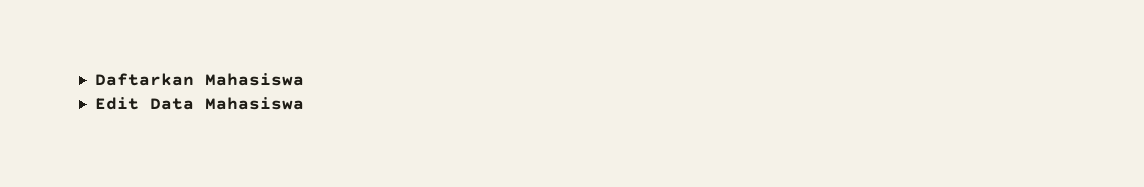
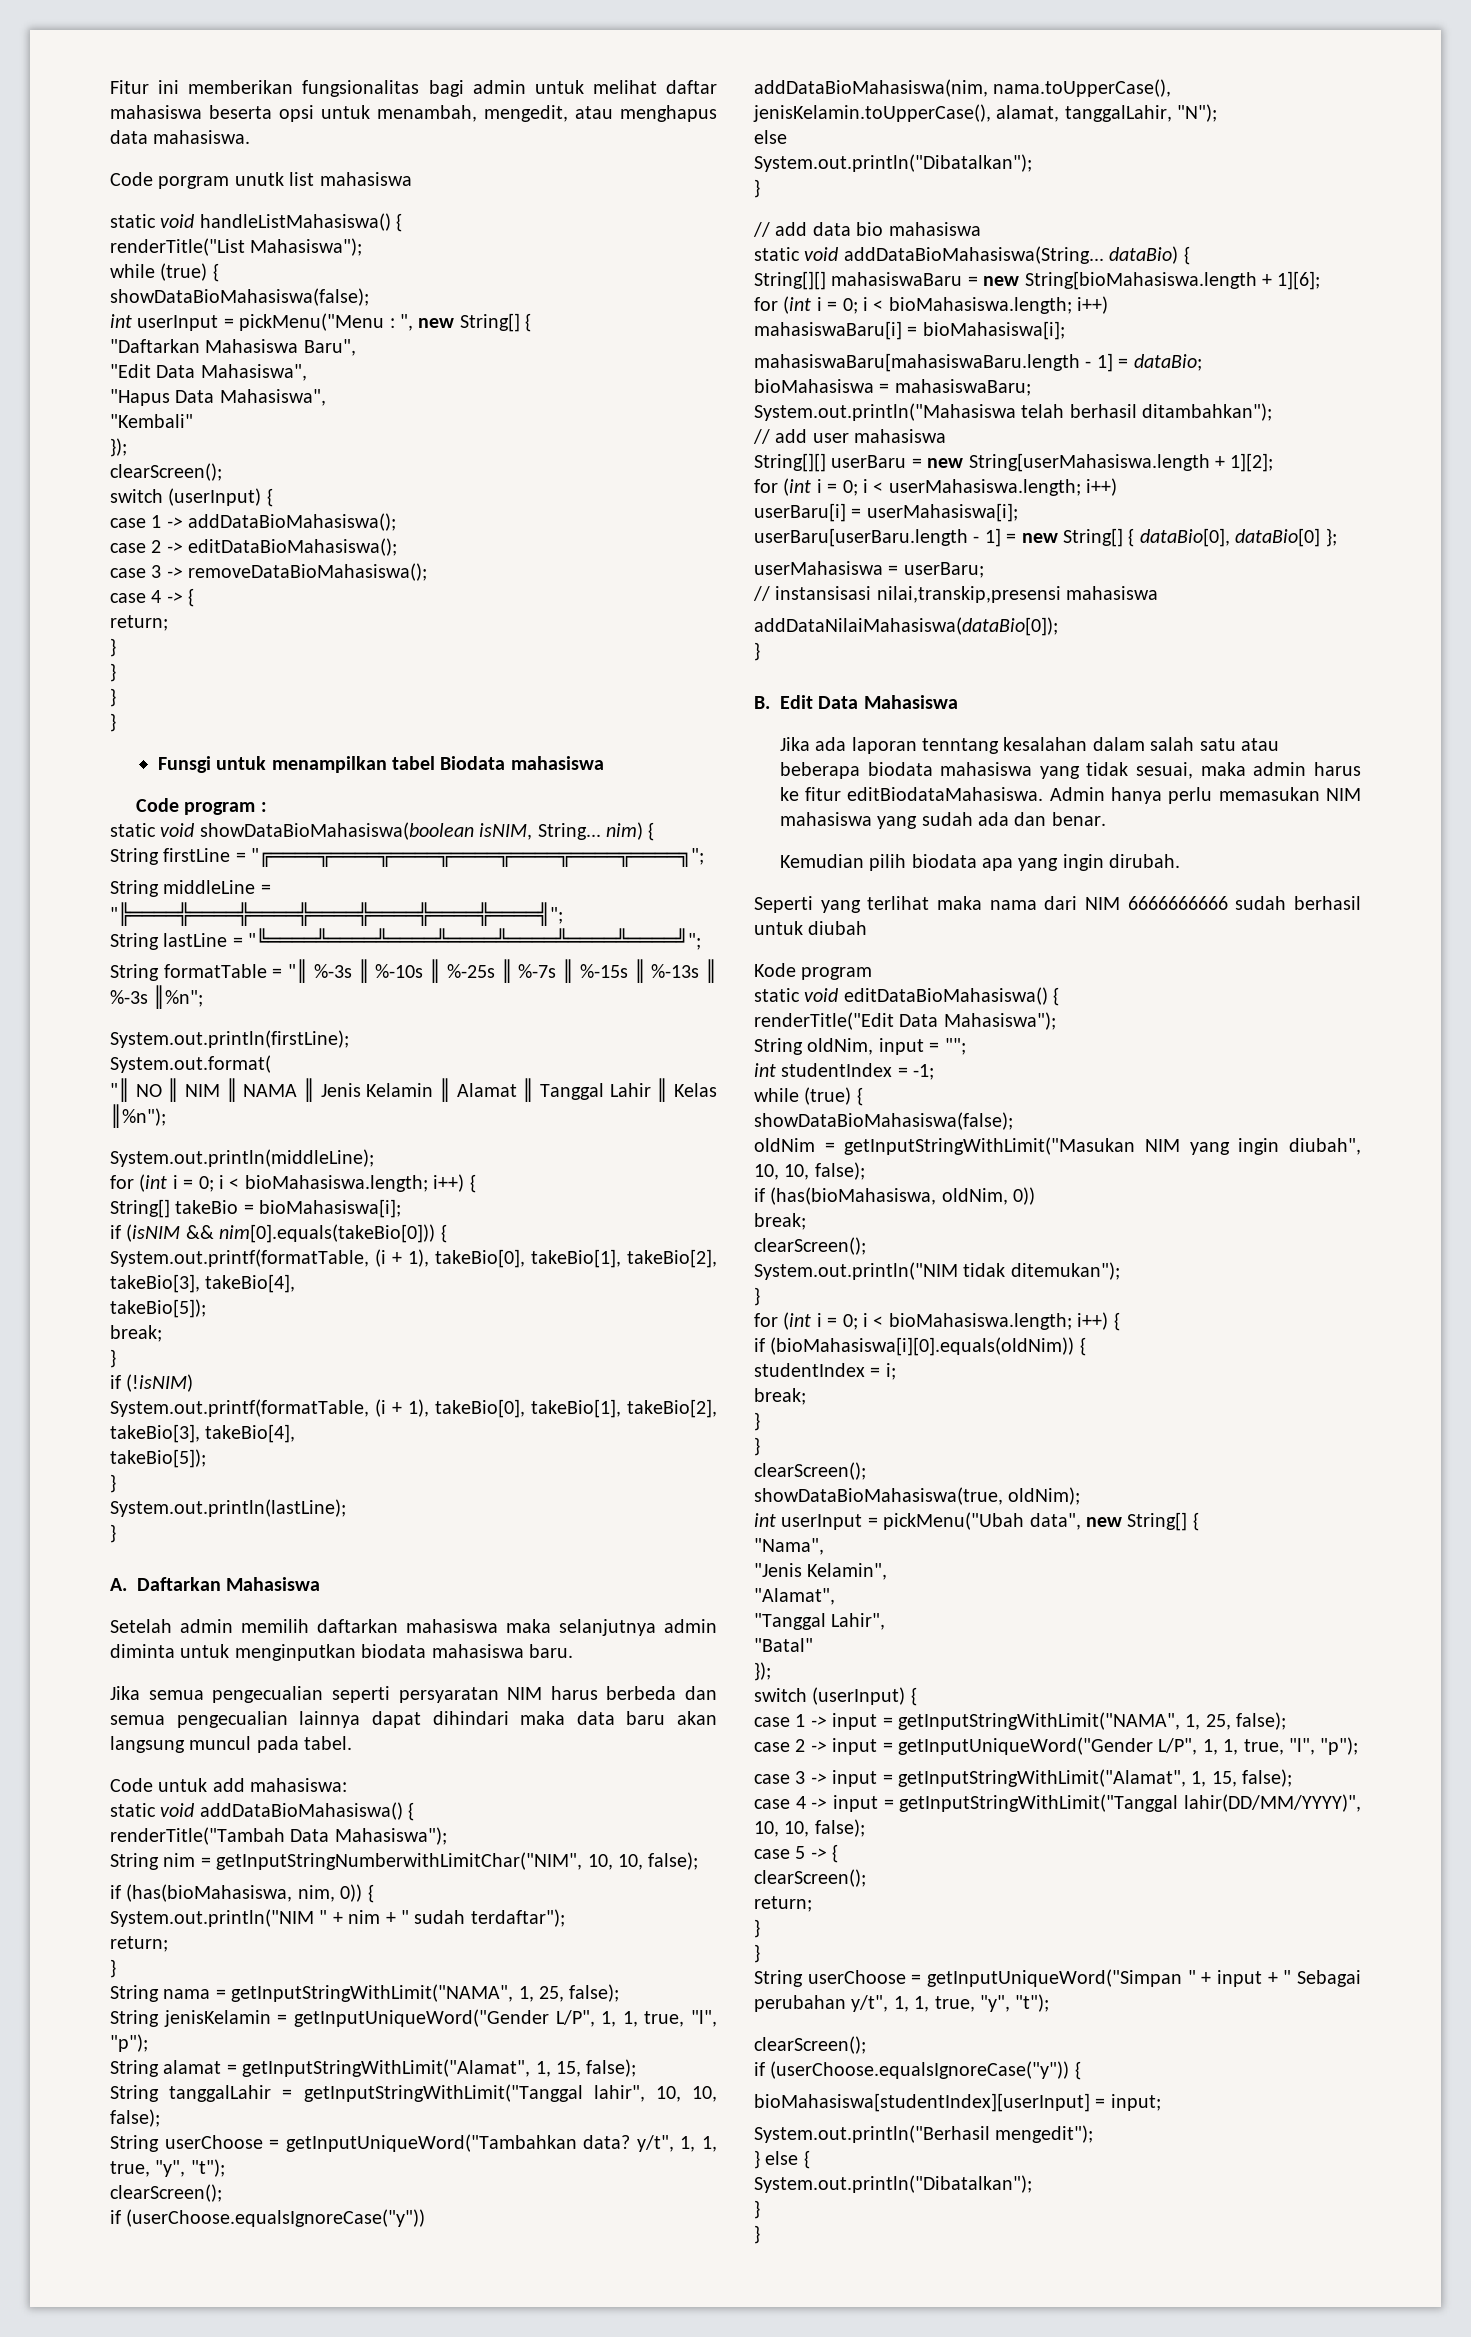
- Daftarkan Mahasiswa
- Edit Data Mahasiswa
+ Fitur ini memberikan fungsionalitas bagi admin untuk melihat daftar mahasiswa beserta opsi untuk menambah, mengedit, atau menghapus data mahasiswa.
+ Code porgram unutk list mahasiswa
+ static void handleListMahasiswa() {
+ renderTitle("List Mahasiswa");
+ while (true) {
+ showDataBioMahasiswa(false);
+ int userInput = pickMenu("Menu : ", new String[] {
+ "Daftarkan Mahasiswa Baru",
+ "Edit Data Mahasiswa",
+ "Hapus Data Mahasiswa",
+ "Kembali"
+ });
+ clearScreen();
+ switch (userInput) {
+ case 1 -> addDataBioMahasiswa();
+ case 2 -> editDataBioMahasiswa();
+ case 3 -> removeDataBioMahasiswa();
+ case 4 -> {
+ return;
+ }
+ }
+ }
+ }
+ Funsgi untuk menampilkan tabel Biodata mahasiswa
+ Code program :
+ static void showDataBioMahasiswa(boolean isNIM, String... nim) {
+ String firstLine = "╔════╦════╦════╦════╦════╦════╦════╗";
+ String middleLine = "╠════╬════╬════╬════╬════╬════╬════╣";
+ String lastLine = "╚════╩════╩════╩════╩════╩════╩════╝";
+ String formatTable = "║ %-3s ║ %-10s ║ %-25s ║ %-7s ║ %-15s ║ %-13s ║ %-3s ║%n";
+ System.out.println(firstLine);
+ System.out.format(
+ "║ NO ║ NIM ║ NAMA ║ Jenis Kelamin ║ Alamat ║ Tanggal Lahir ║ Kelas ║%n");
+ System.out.println(middleLine);
+ for (int i = 0; i < bioMahasiswa.length; i++) {
+ String[] takeBio = bioMahasiswa[i];
+ if (isNIM && nim[0].equals(takeBio[0])) {
+ System.out.printf(formatTable, (i + 1), takeBio[0], takeBio[1], takeBio[2], takeBio[3], takeBio[4],
+ takeBio[5]);
+ break;
+ }
+ if (!isNIM)
+ System.out.printf(formatTable, (i + 1), takeBio[0], takeBio[1], takeBio[2], takeBio[3], takeBio[4],
+ takeBio[5]);
+ }
+ System.out.println(lastLine);
+ }
+ A. Daftarkan Mahasiswa
+ Setelah admin memilih daftarkan mahasiswa maka selanjutnya admin diminta untuk menginputkan biodata mahasiswa baru.
+ Jika semua pengecualian seperti persyaratan NIM harus berbeda dan semua pengecualian lainnya dapat dihindari maka data baru akan langsung muncul pada tabel.
+ Code untuk add mahasiswa:
+ static void addDataBioMahasiswa() {
+ renderTitle("Tambah Data Mahasiswa");
+ String nim = getInputStringNumberwithLimitChar("NIM", 10, 10, false);
+ if (has(bioMahasiswa, nim, 0)) {
+ System.out.println("NIM " + nim + " sudah terdaftar");
+ return;
+ }
+ String nama = getInputStringWithLimit("NAMA", 1, 25, false);
+ String jenisKelamin = getInputUniqueWord("Gender L/P", 1, 1, true, "l", "p");
+ String alamat = getInputStringWithLimit("Alamat", 1, 15, false);
+ String tanggalLahir = getInputStringWithLimit("Tanggal lahir", 10, 10, false);
+ String userChoose = getInputUniqueWord("Tambahkan data? y/t", 1, 1, true, "y", "t");
+ clearScreen();
+ if (userChoose.equalsIgnoreCase("y"))
+ addDataBioMahasiswa(nim, nama.toUpperCase(), jenisKelamin.toUpperCase(), alamat, tanggalLahir, "N");
+ else
+ System.out.println("Dibatalkan");
+ }
+ // add data bio mahasiswa
+ static void addDataBioMahasiswa(String... dataBio) {
+ String[][] mahasiswaBaru = new String[bioMahasiswa.length + 1][6];
+ for (int i = 0; i < bioMahasiswa.length; i++)
+ mahasiswaBaru[i] = bioMahasiswa[i];
+ mahasiswaBaru[mahasiswaBaru.length - 1] = dataBio;
+ bioMahasiswa = mahasiswaBaru;
+ System.out.println("Mahasiswa telah berhasil ditambahkan");
+ // add user mahasiswa
+ String[][] userBaru = new String[userMahasiswa.length + 1][2];
+ for (int i = 0; i < userMahasiswa.length; i++)
+ userBaru[i] = userMahasiswa[i];
+ userBaru[userBaru.length - 1] = new String[] { dataBio[0], dataBio[0] };
+ userMahasiswa = userBaru;
+ // instansisasi nilai,transkip,presensi mahasiswa
+ addDataNilaiMahasiswa(dataBio[0]);
+ }
+ B. Edit Data Mahasiswa
+ Jika ada laporan tenntang kesalahan dalam salah satu atau beberapa biodata mahasiswa yang tidak sesuai, maka admin harus ke fitur editBiodataMahasiswa. Admin hanya perlu memasukan NIM mahasiswa yang sudah ada dan benar.
+ Kemudian pilih biodata apa yang ingin dirubah.
+ Seperti yang terlihat maka nama dari NIM 6666666666 sudah berhasil untuk diubah
+ Kode program
+ static void editDataBioMahasiswa() {
+ renderTitle("Edit Data Mahasiswa");
+ String oldNim, input = "";
+ int studentIndex = -1;
+ while (true) {
+ showDataBioMahasiswa(false);
+ oldNim = getInputStringWithLimit("Masukan NIM yang ingin diubah", 10, 10, false);
+ if (has(bioMahasiswa, oldNim, 0))
+ break;
+ clearScreen();
+ System.out.println("NIM tidak ditemukan");
+ }
+ for (int i = 0; i < bioMahasiswa.length; i++) {
+ if (bioMahasiswa[i][0].equals(oldNim)) {
+ studentIndex = i;
+ break;
+ }
+ }
+ clearScreen();
+ showDataBioMahasiswa(true, oldNim);
+ int userInput = pickMenu("Ubah data", new String[] {
+ "Nama",
+ "Jenis Kelamin",
+ "Alamat",
+ "Tanggal Lahir",
+ "Batal"
+ });
+ switch (userInput) {
+ case 1 -> input = getInputStringWithLimit("NAMA", 1, 25, false);
+ case 2 -> input = getInputUniqueWord("Gender L/P", 1, 1, true, "l", "p");
+ case 3 -> input = getInputStringWithLimit("Alamat", 1, 15, false);
+ case 4 -> input = getInputStringWithLimit("Tanggal lahir(DD/MM/YYYY)", 10, 10, false);
+ case 5 -> {
+ clearScreen();
+ return;
+ }
+ }
+ String userChoose = getInputUniqueWord("Simpan " + input + " Sebagai perubahan y/t", 1, 1, true, "y", "t");
+ clearScreen();
+ if (userChoose.equalsIgnoreCase("y")) {
+ bioMahasiswa[studentIndex][userInput] = input;
+ System.out.println("Berhasil mengedit");
+ } else {
+ System.out.println("Dibatalkan");
+ }
+ }

